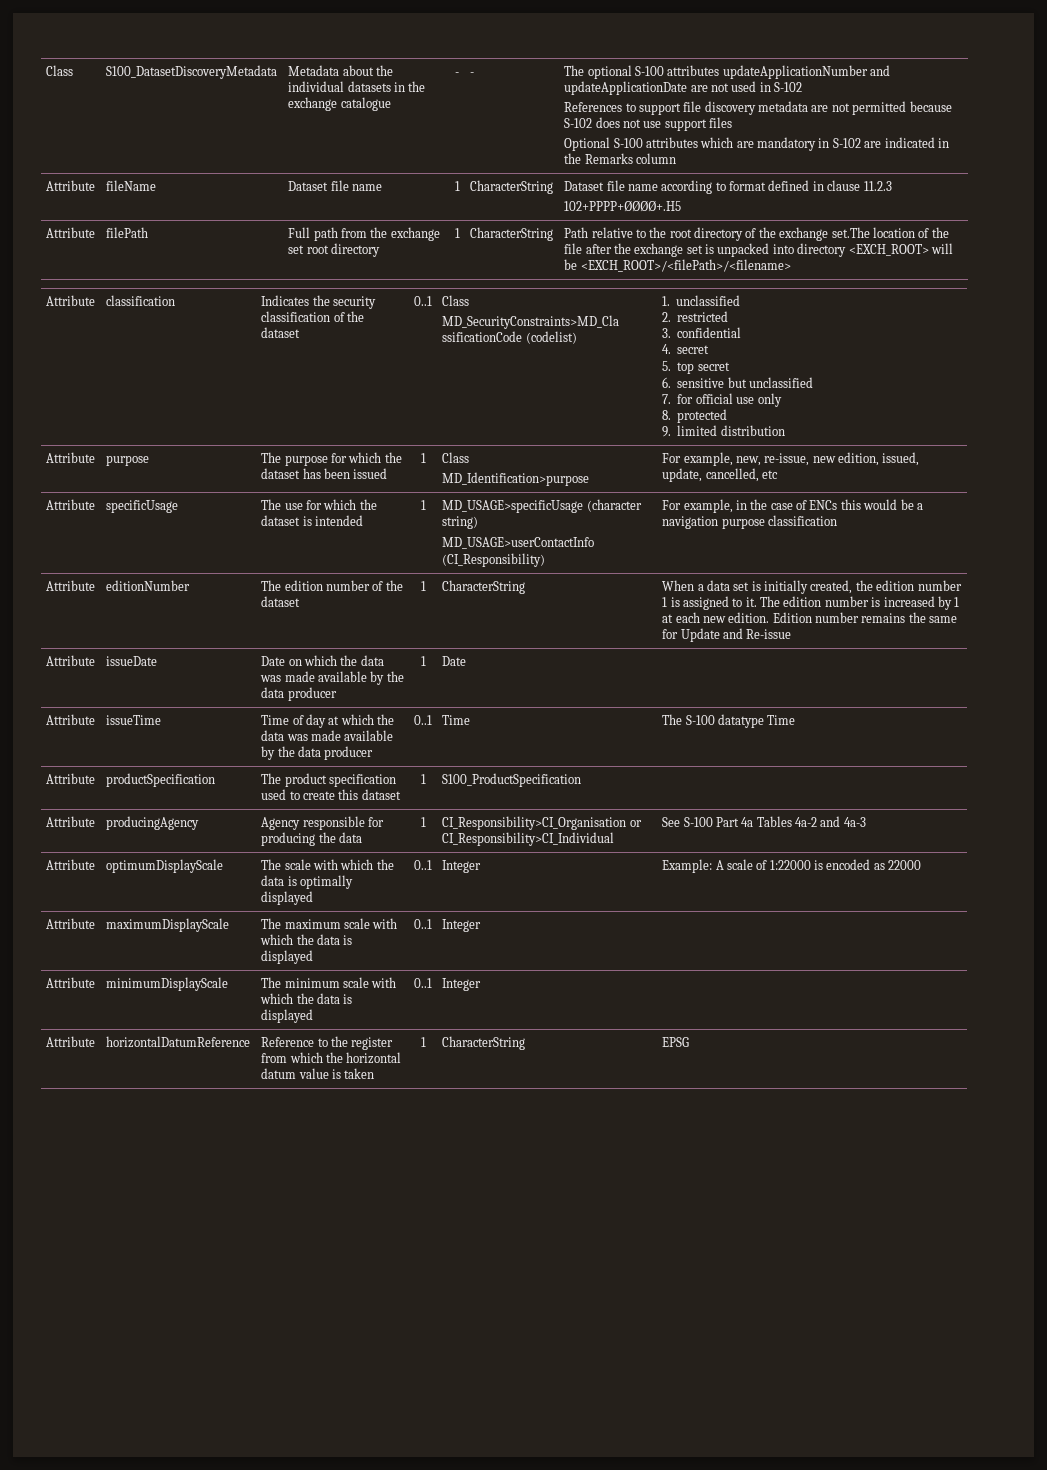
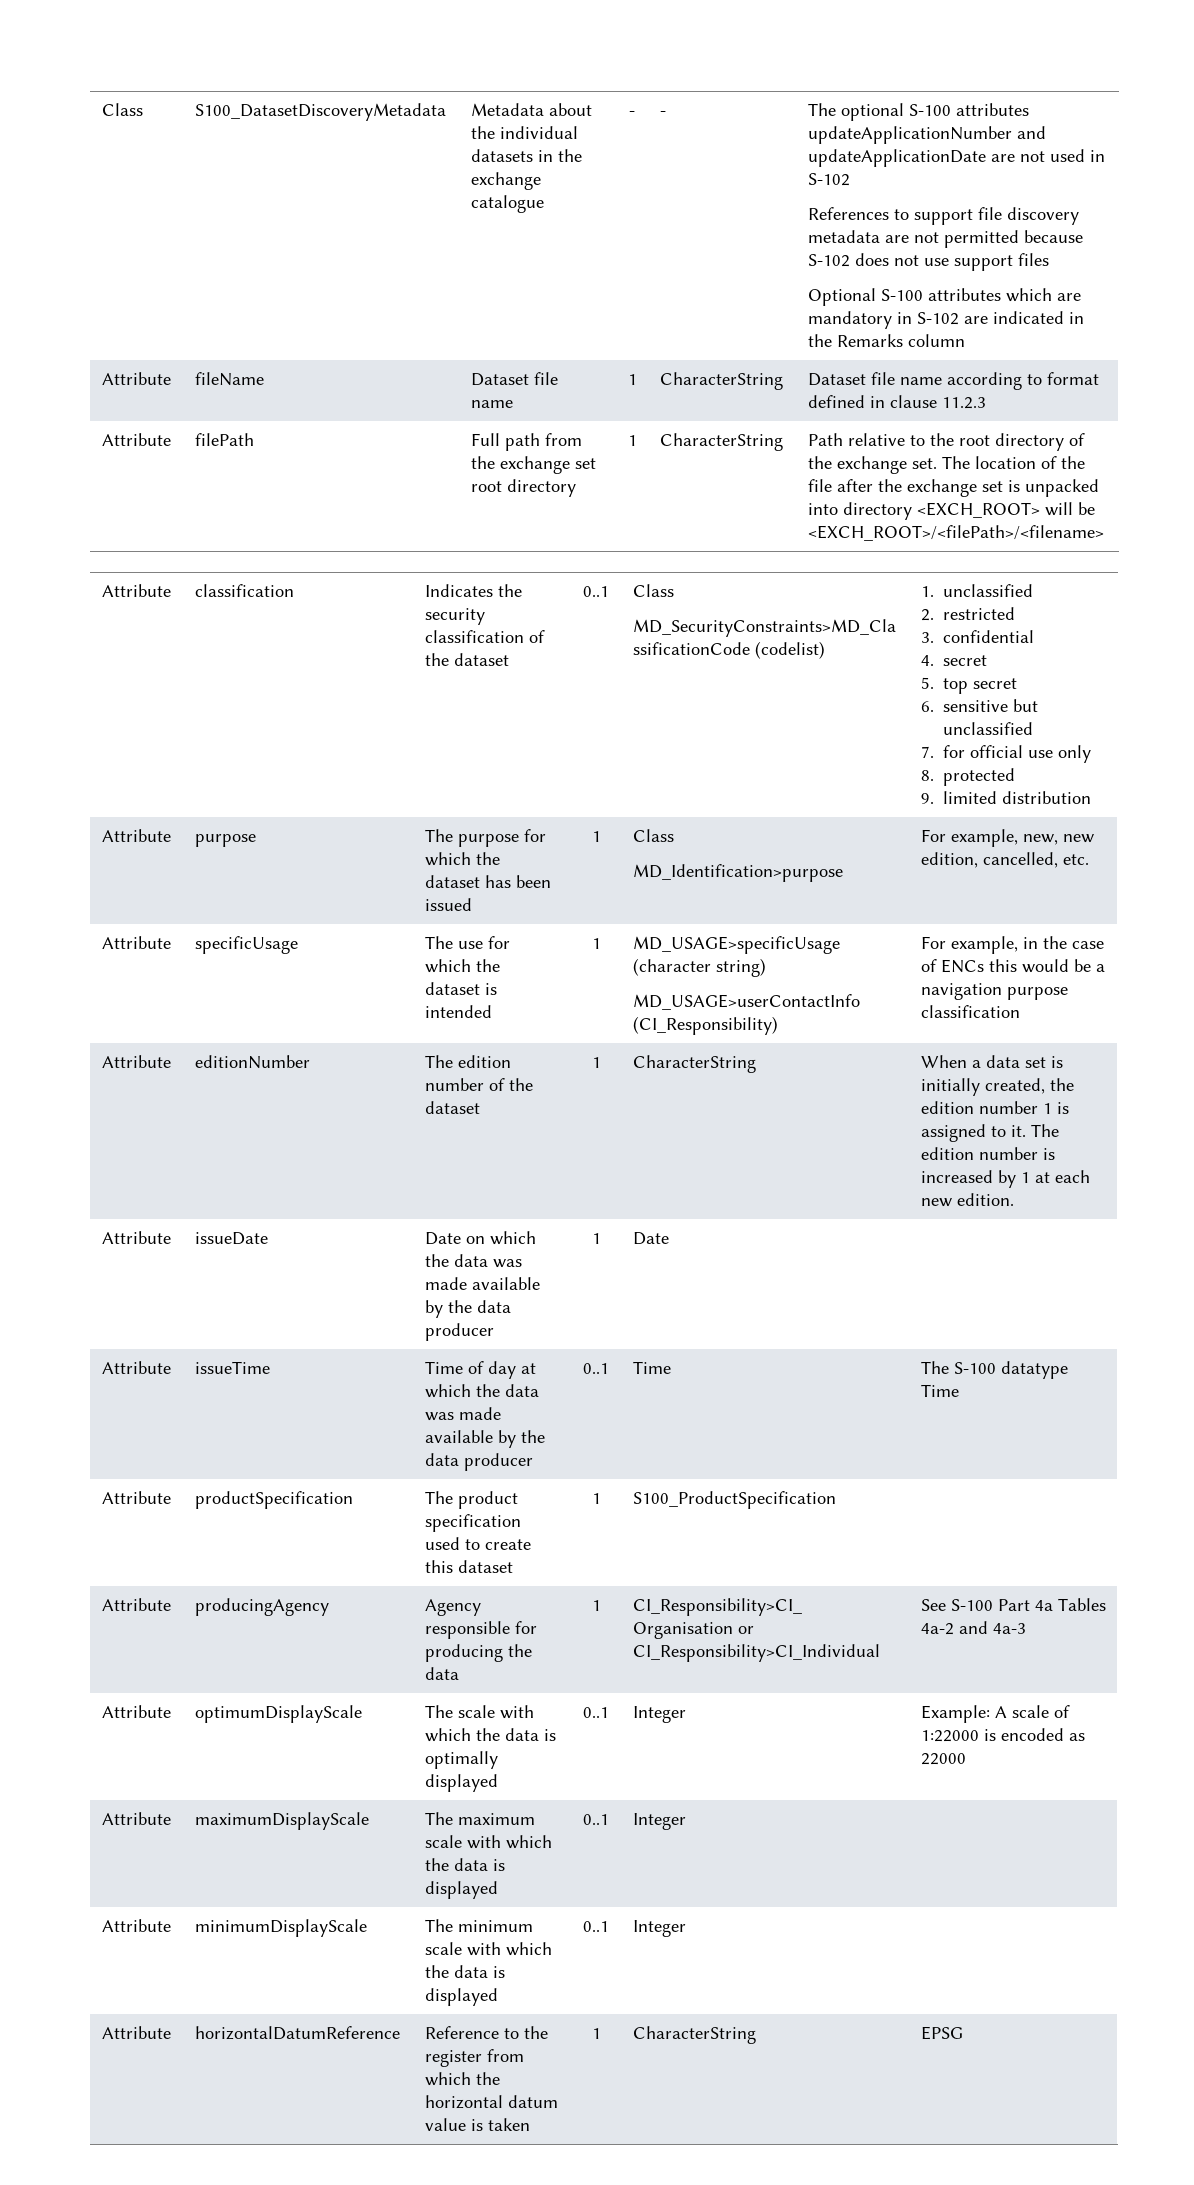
  Attribute | fileName | Dataset file name | 1 | CharacterString | Dataset file name according to format defined in clause 11.2.3
- 102+PPPP+ØØØØ+.H5
- Attribute | filePath | Full path from the exchange set root directory | 1 | CharacterString | Path relative to the root directory of the exchange set.The location of the file after the exchange set is unpacked into directory <EXCH_ROOT> will be <EXCH_ROOT>/<filePath>/<filename>
+ Attribute | filePath | Full path from the exchange set root directory | 1 | CharacterString | Path relative to the root directory of the exchange set. The location of the file after the exchange set is unpacked into directory <EXCH_ROOT> will be <EXCH_ROOT>/<filePath>/<filename>
  Attribute | purpose | The purpose for which the dataset has been issued | 1 | Class
- MD_Identification>purpose | For example, new, re-issue, new edition, issued, update, cancelled, etc
+ MD_Identification>purpose | For example, new, new edition, cancelled, etc.
- Edition number remains the same for Update and Re-issue

